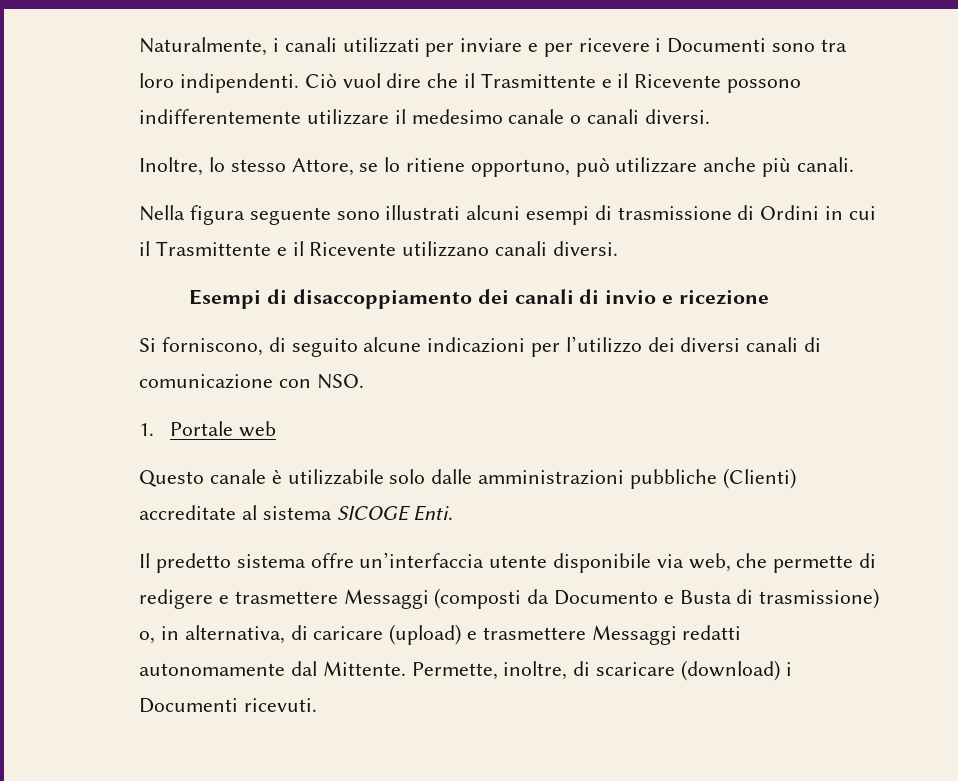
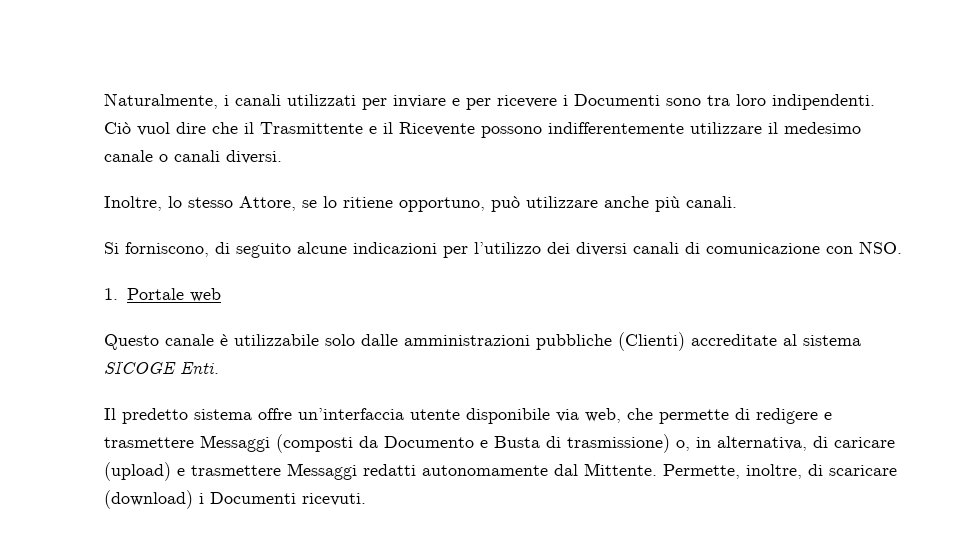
- Nella figura seguente sono illustrati alcuni esempi di trasmissione di Ordini in cui il Trasmittente e il Ricevente utilizzano canali diversi.
- Esempi di disaccoppiamento dei canali di invio e ricezione

